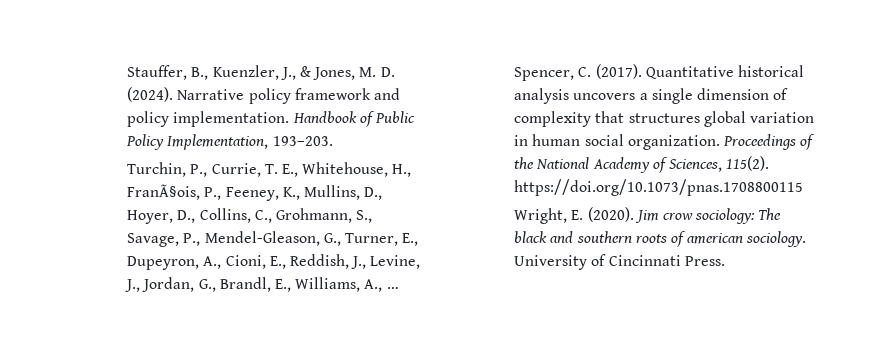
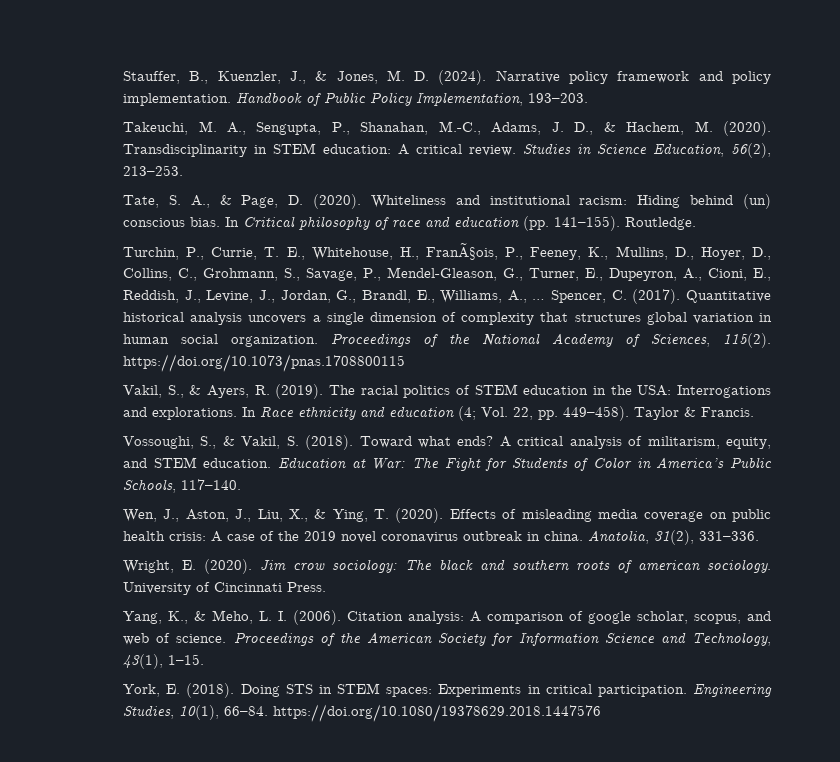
+ Takeuchi, M. A., Sengupta, P., Shanahan, M.-C., Adams, J. D., & Hachem, M. (2020). Transdisciplinarity in STEM education: A critical review. Studies in Science Education, 56(2), 213–253.
+ Tate, S. A., & Page, D. (2020). Whiteliness and institutional racism: Hiding behind (un) conscious bias. In Critical philosophy of race and education (pp. 141–155). Routledge.
+ Vakil, S., & Ayers, R. (2019). The racial politics of STEM education in the USA: Interrogations and explorations. In Race ethnicity and education (4; Vol. 22, pp. 449–458). Taylor & Francis.
+ Vossoughi, S., & Vakil, S. (2018). Toward what ends? A critical analysis of militarism, equity, and STEM education. Education at War: The Fight for Students of Color in America’s Public Schools, 117–140.
+ Wen, J., Aston, J., Liu, X., & Ying, T. (2020). Effects of misleading media coverage on public health crisis: A case of the 2019 novel coronavirus outbreak in china. Anatolia, 31(2), 331–336.
+ Yang, K., & Meho, L. I. (2006). Citation analysis: A comparison of google scholar, scopus, and web of science. Proceedings of the American Society for Information Science and Technology, 43(1), 1–15.
+ York, E. (2018). Doing STS in STEM spaces: Experiments in critical participation. Engineering Studies, 10(1), 66–84. https://doi.org/10.1080/19378629.2018.1447576

